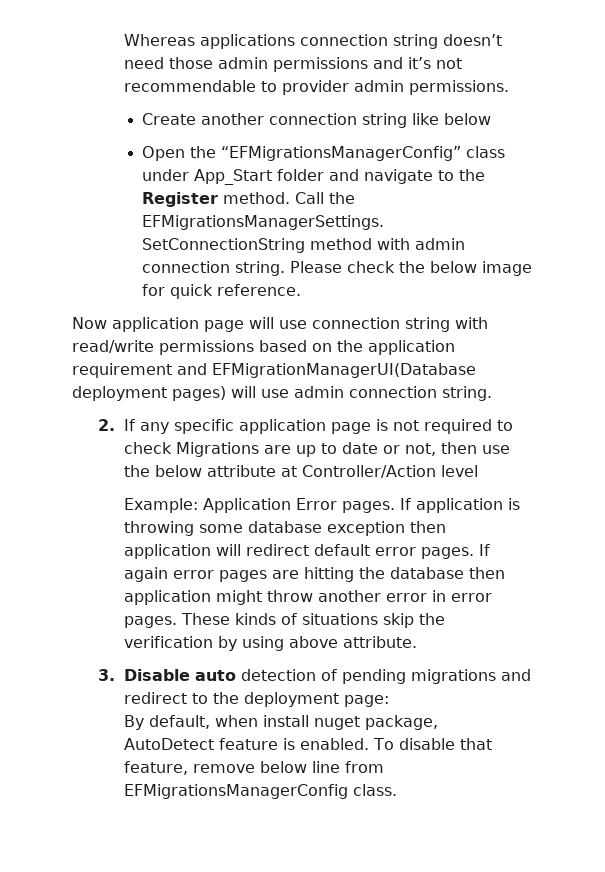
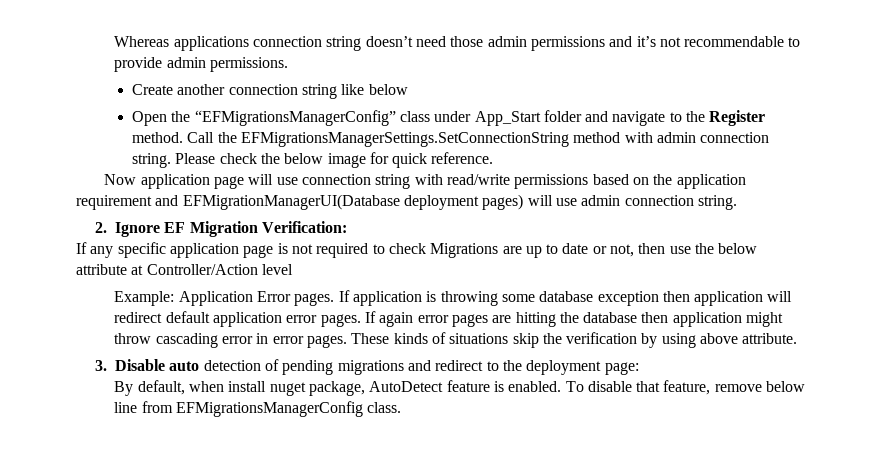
- Whereas applications connection string doesn’t need those admin permissions and it’s not recommendable to provider admin permissions.
+ Whereas applications connection string doesn’t need those admin permissions and it’s not recommendable to provide admin permissions.
- 2. If any specific application page is not required to check Migrations are up to date or not, then use the below attribute at Controller/Action level
+ 2. Ignore EF Migration Verification:
+ If any specific application page is not required to check Migrations are up to date or not, then use the below attribute at Controller/Action level
- If application is throwing some database exception then application will redirect default error pages.
+ If application is throwing some database exception then application will redirect default application error pages.
- If again error pages are hitting the database then application might throw another error in error pages.
+ If again error pages are hitting the database then application might throw cascading error in error pages.

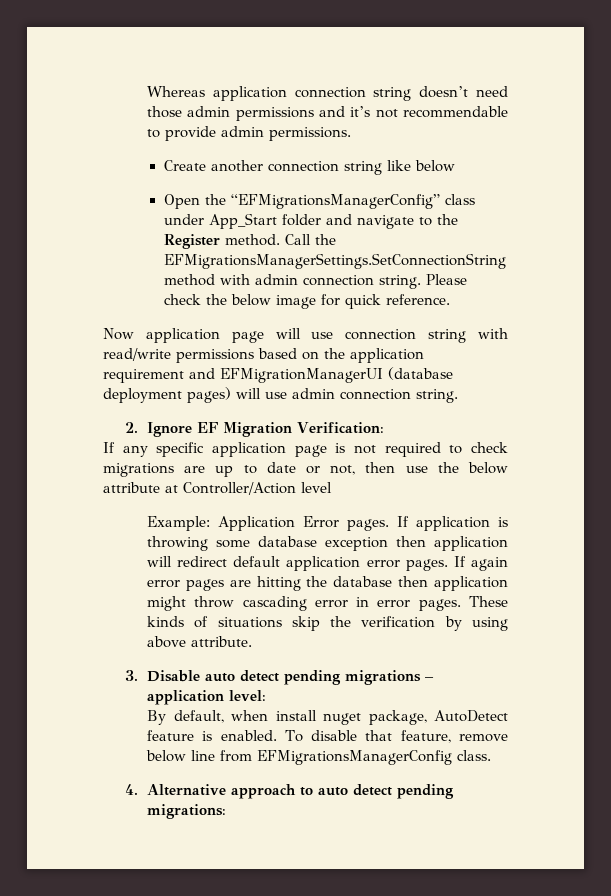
- Whereas applications connection string doesn’t need those admin permissions and it’s not recommendable to provide admin permissions.
+ Whereas application connection string doesn’t need those admin permissions and it’s not recommendable to provide admin permissions.
- Now application page will use connection string with read/write permissions based on the application requirement and EFMigrationManagerUI(Database deployment pages) will use admin connection string.
+ Now application page will use connection string with read/write permissions based on the application requirement and EFMigrationManagerUI (database deployment pages) will use admin connection string.
- If any specific application page is not required to check Migrations are up to date or not, then use the below attribute at Controller/Action level
+ If any specific application page is not required to check migrations are up to date or not, then use the below attribute at Controller/Action level
- 3. Disable auto detection of pending migrations and redirect to the deployment page:
+ 3. Disable auto detect pending migrations – application level:
+ 4. Alternative approach to auto detect pending migrations:

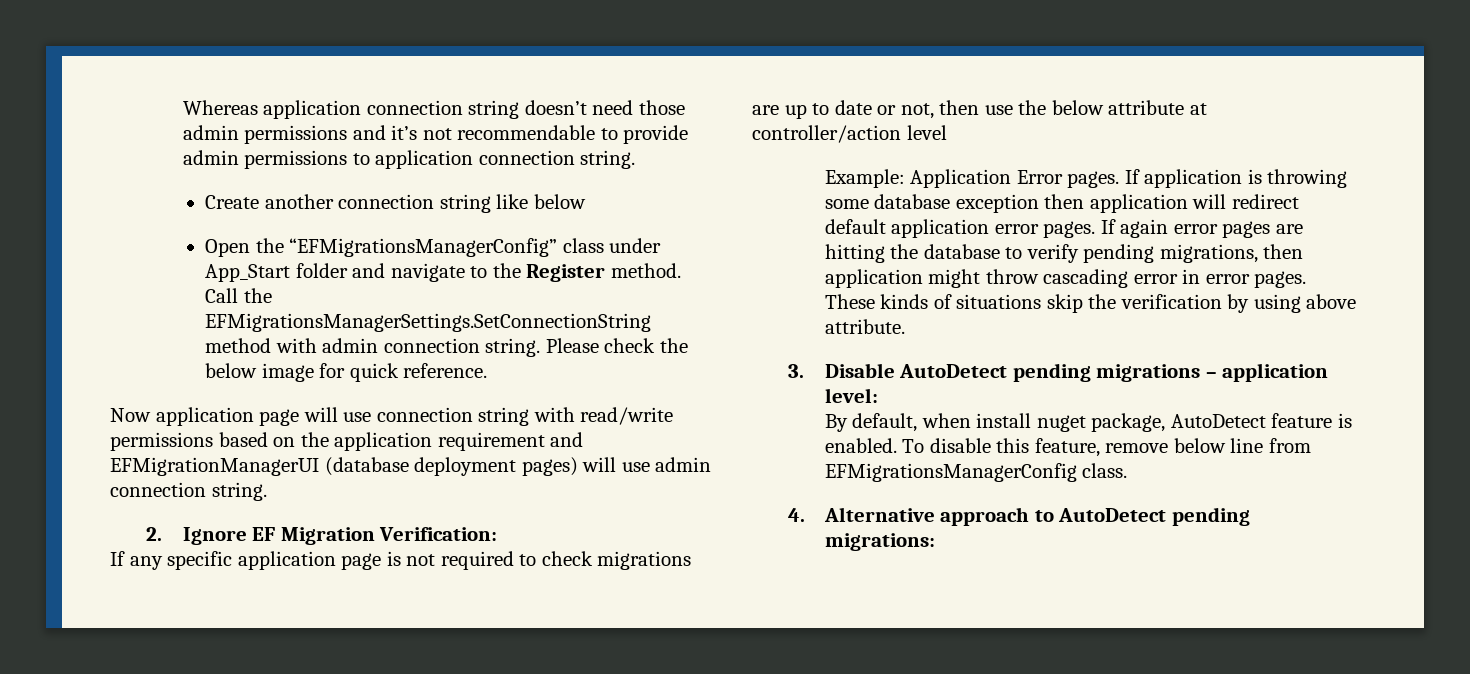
- Whereas application connection string doesn’t need those admin permissions and it’s not recommendable to provide admin permissions.
+ Whereas application connection string doesn’t need those admin permissions and it’s not recommendable to provide admin permissions to application connection string.
- If any specific application page is not required to check migrations are up to date or not, then use the below attribute at Controller/Action level
+ If any specific application page is not required to check migrations are up to date or not, then use the below attribute at controller/action level
- If again error pages are hitting the database then application might throw cascading error in error pages.
+ If again error pages are hitting the database to verify pending migrations, then application might throw cascading error in error pages.
- 3. Disable auto detect pending migrations – application level:
+ 3. Disable AutoDetect pending migrations – application level:
- To disable that feature, remove below line from EFMigrationsManagerConfig class.
+ To disable this feature, remove below line from EFMigrationsManagerConfig class.
- 4. Alternative approach to auto detect pending migrations:
+ 4. Alternative approach to AutoDetect pending migrations:

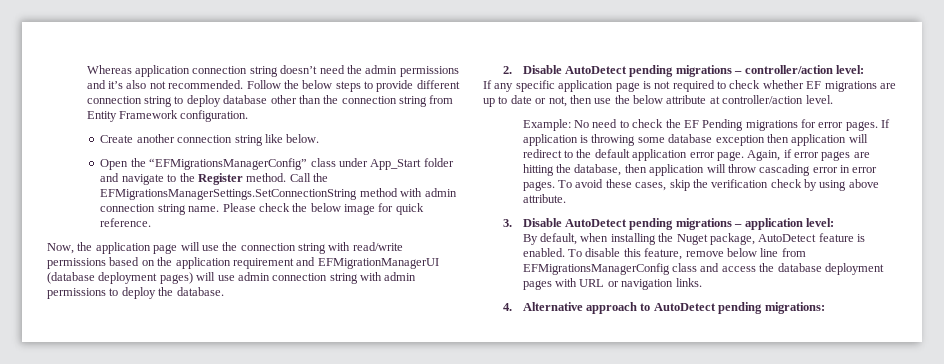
- Whereas application connection string doesn’t need those admin permissions and it’s not recommendable to provide admin permissions to application connection string.
+ Whereas application connection string doesn’t need the admin permissions and it’s also not recommended. Follow the below steps to provide different connection string to deploy database other than the connection string from Entity Framework configuration.
- Create another connection string like below
+ Create another connection string like below.
- Call the EFMigrationsManagerSettings.SetConnectionString method with admin connection string.
+ Call the EFMigrationsManagerSettings.SetConnectionString method with admin connection string name.
- Now application page will use connection string with read/write permissions based on the application requirement and EFMigrationManagerUI (database deployment pages) will use admin connection string.
- 2. Ignore EF Migration Verification:
+ Now, the application page will use the connection string with read/write permissions based on the application requirement and EFMigrationManagerUI (database deployment pages) will use admin connection string with admin permissions to deploy the database.
+ 2. Disable AutoDetect pending migrations – controller/action level:
- If any specific application page is not required to check migrations are up to date or not, then use the below attribute at controller/action level
+ If any specific application page is not required to check whether EF migrations are up to date or not, then use the below attribute at controller/action level.
- Example: Application Error pages.
+ Example: No need to check the EF Pending migrations for error pages.
- If application is throwing some database exception then application will redirect default application error pages. If again error pages are hitting the database to verify pending migrations, then application might throw cascading error in error pages.
+ If application is throwing some database exception then application will redirect to the default application error page. Again, if error pages are hitting the database, then application will throw cascading error in error pages.
- These kinds of situations skip the verification by using above attribute.
+ To avoid these cases, skip the verification check by using above attribute.
- By default, when install nuget package, AutoDetect feature is enabled.
+ By default, when installing the Nuget package, AutoDetect feature is enabled.
- To disable this feature, remove below line from EFMigrationsManagerConfig class.
+ To disable this feature, remove below line from EFMigrationsManagerConfig class and access the database deployment pages with URL or navigation links.

